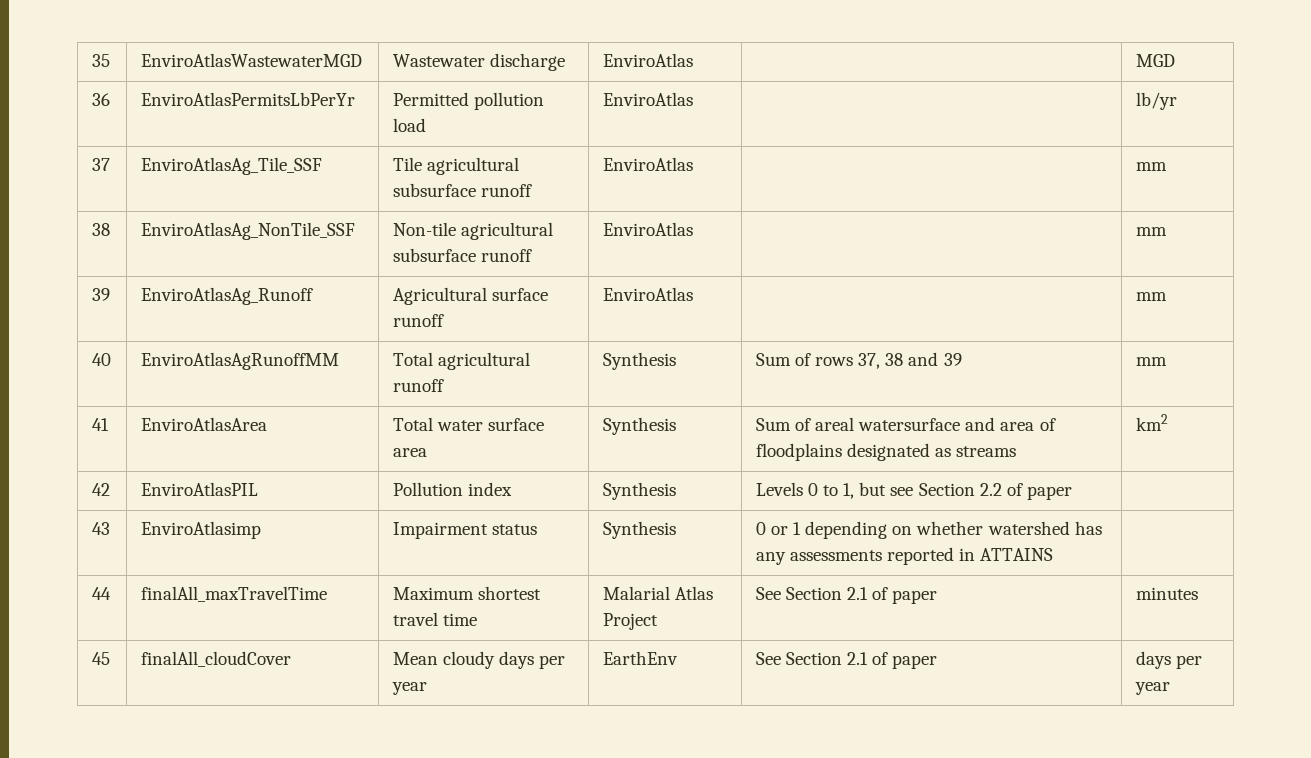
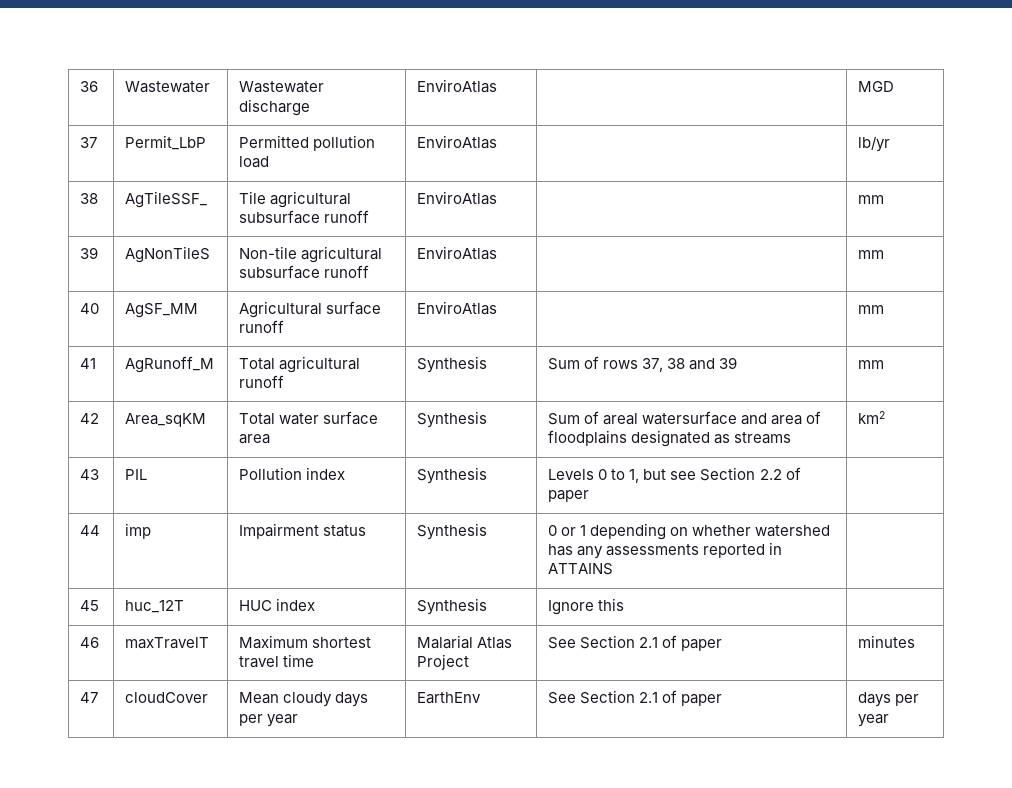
- 35 | EnviroAtlasWastewaterMGD | Wastewater discharge | EnviroAtlas | | MGD
+ 36 | Wastewater | Wastewater discharge | EnviroAtlas | | MGD
- 36 | EnviroAtlasPermitsLbPerYr | Permitted pollution load | EnviroAtlas | | lb/yr
+ 37 | Permit_LbP | Permitted pollution load | EnviroAtlas | | lb/yr
- 37 | EnviroAtlasAg_Tile_SSF | Tile agricultural subsurface runoff | EnviroAtlas | | mm
+ 38 | AgTileSSF_ | Tile agricultural subsurface runoff | EnviroAtlas | | mm
- 38 | EnviroAtlasAg_NonTile_SSF | Non-tile agricultural subsurface runoff | EnviroAtlas | | mm
+ 39 | AgNonTileS | Non-tile agricultural subsurface runoff | EnviroAtlas | | mm
- 39 | EnviroAtlasAg_Runoff | Agricultural surface runoff | EnviroAtlas | | mm
+ 40 | AgSF_MM | Agricultural surface runoff | EnviroAtlas | | mm
- 40 | EnviroAtlasAgRunoffMM | Total agricultural runoff | Synthesis | Sum of rows 37, 38 and 39 | mm
+ 41 | AgRunoff_M | Total agricultural runoff | Synthesis | Sum of rows 37, 38 and 39 | mm
- 41 | EnviroAtlasArea | Total water surface area | Synthesis | Sum of areal watersurface and area of floodplains designated as streams | km2
+ 42 | Area_sqKM | Total water surface area | Synthesis | Sum of areal watersurface and area of floodplains designated as streams | km2
- 42 | EnviroAtlasPIL | Pollution index | Synthesis | Levels 0 to 1, but see Section 2.2 of paper |
+ 43 | PIL | Pollution index | Synthesis | Levels 0 to 1, but see Section 2.2 of paper |
- 43 | EnviroAtlasimp | Impairment status | Synthesis | 0 or 1 depending on whether watershed has any assessments reported in ATTAINS |
+ 44 | imp | Impairment status | Synthesis | 0 or 1 depending on whether watershed has any assessments reported in ATTAINS |
- 44 | finalAll_maxTravelTime | Maximum shortest travel time | Malarial Atlas Project | See Section 2.1 of paper | minutes
+ 45 | huc_12T | HUC index | Synthesis | Ignore this |
+ 46 | maxTravelT | Maximum shortest travel time | Malarial Atlas Project | See Section 2.1 of paper | minutes
- 45 | finalAll_cloudCover | Mean cloudy days per year | EarthEnv | See Section 2.1 of paper | days per year
+ 47 | cloudCover | Mean cloudy days per year | EarthEnv | See Section 2.1 of paper | days per year

